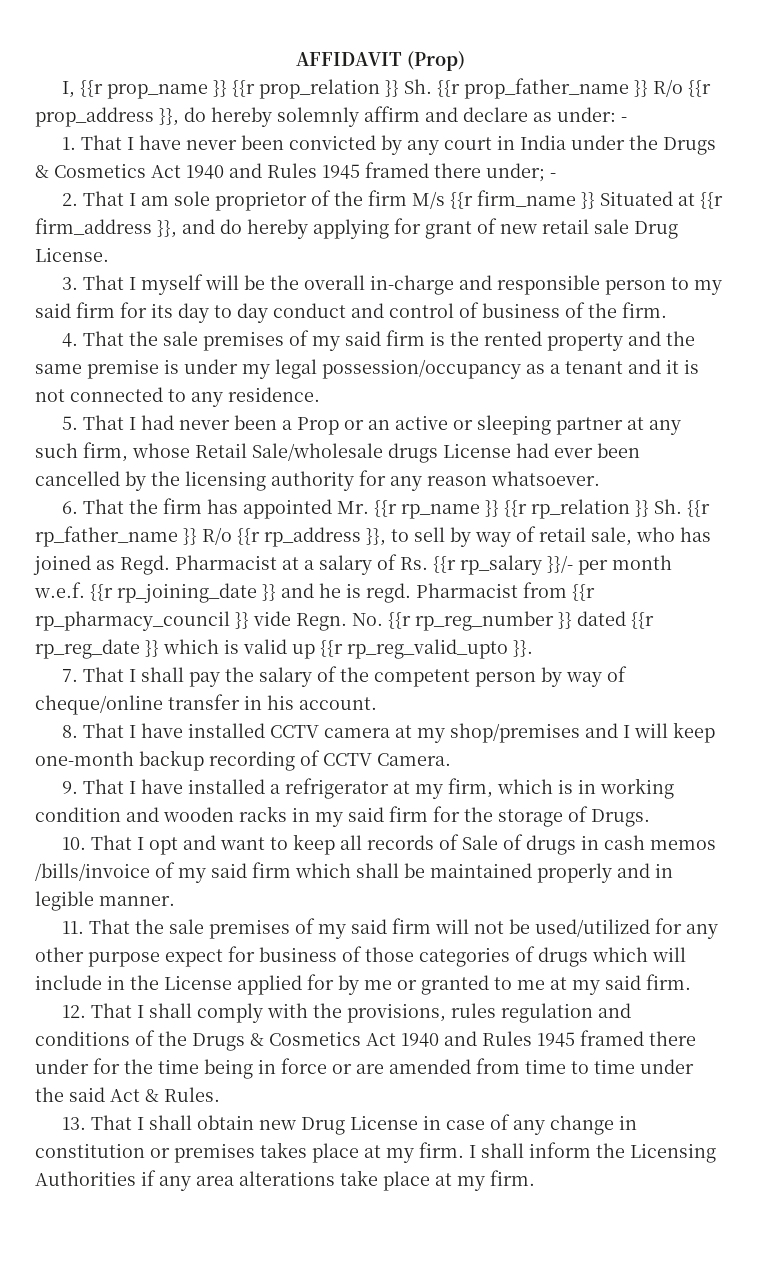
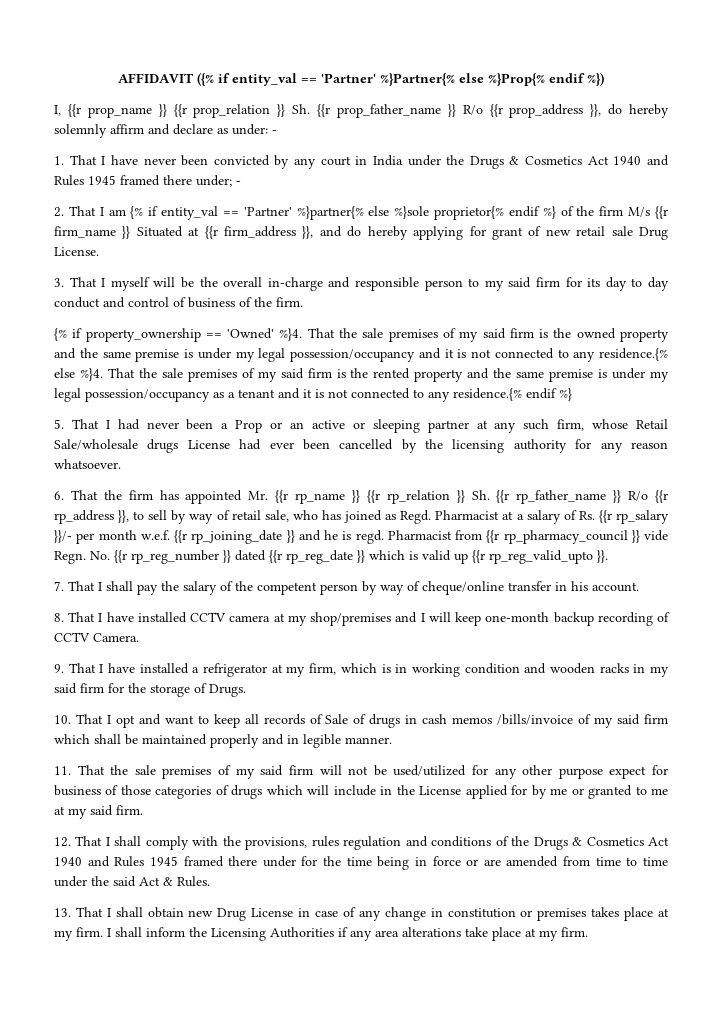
- AFFIDAVIT (Prop)
+ AFFIDAVIT ({% if entity_val == 'Partner' %}Partner{% else %}Prop{% endif %})
- 2. That I am sole proprietor of the firm M/s {{r firm_name }} Situated at {{r firm_address }}, and do hereby applying for grant of new retail sale Drug License.
+ 2. That I am {% if entity_val == 'Partner' %}partner{% else %}sole proprietor{% endif %} of the firm M/s {{r firm_name }} Situated at {{r firm_address }}, and do hereby applying for grant of new retail sale Drug License.
- 4. That the sale premises of my said firm is the rented property and the same premise is under my legal possession/occupancy as a tenant and it is not connected to any residence.
+ {% if property_ownership == 'Owned' %}4. That the sale premises of my said firm is the owned property and the same premise is under my legal possession/occupancy and it is not connected to any residence.{% else %}4. That the sale premises of my said firm is the rented property and the same premise is under my legal possession/occupancy as a tenant and it is not connected to any residence.{% endif %}

